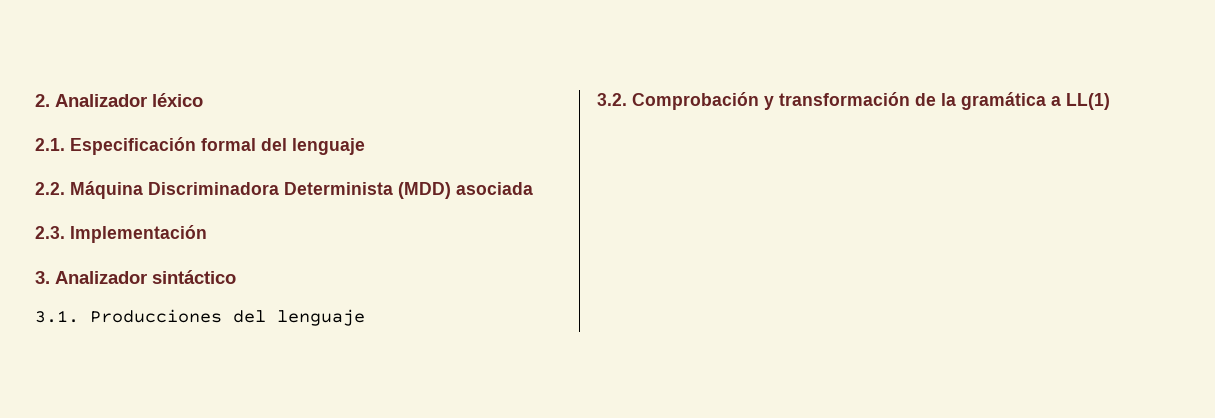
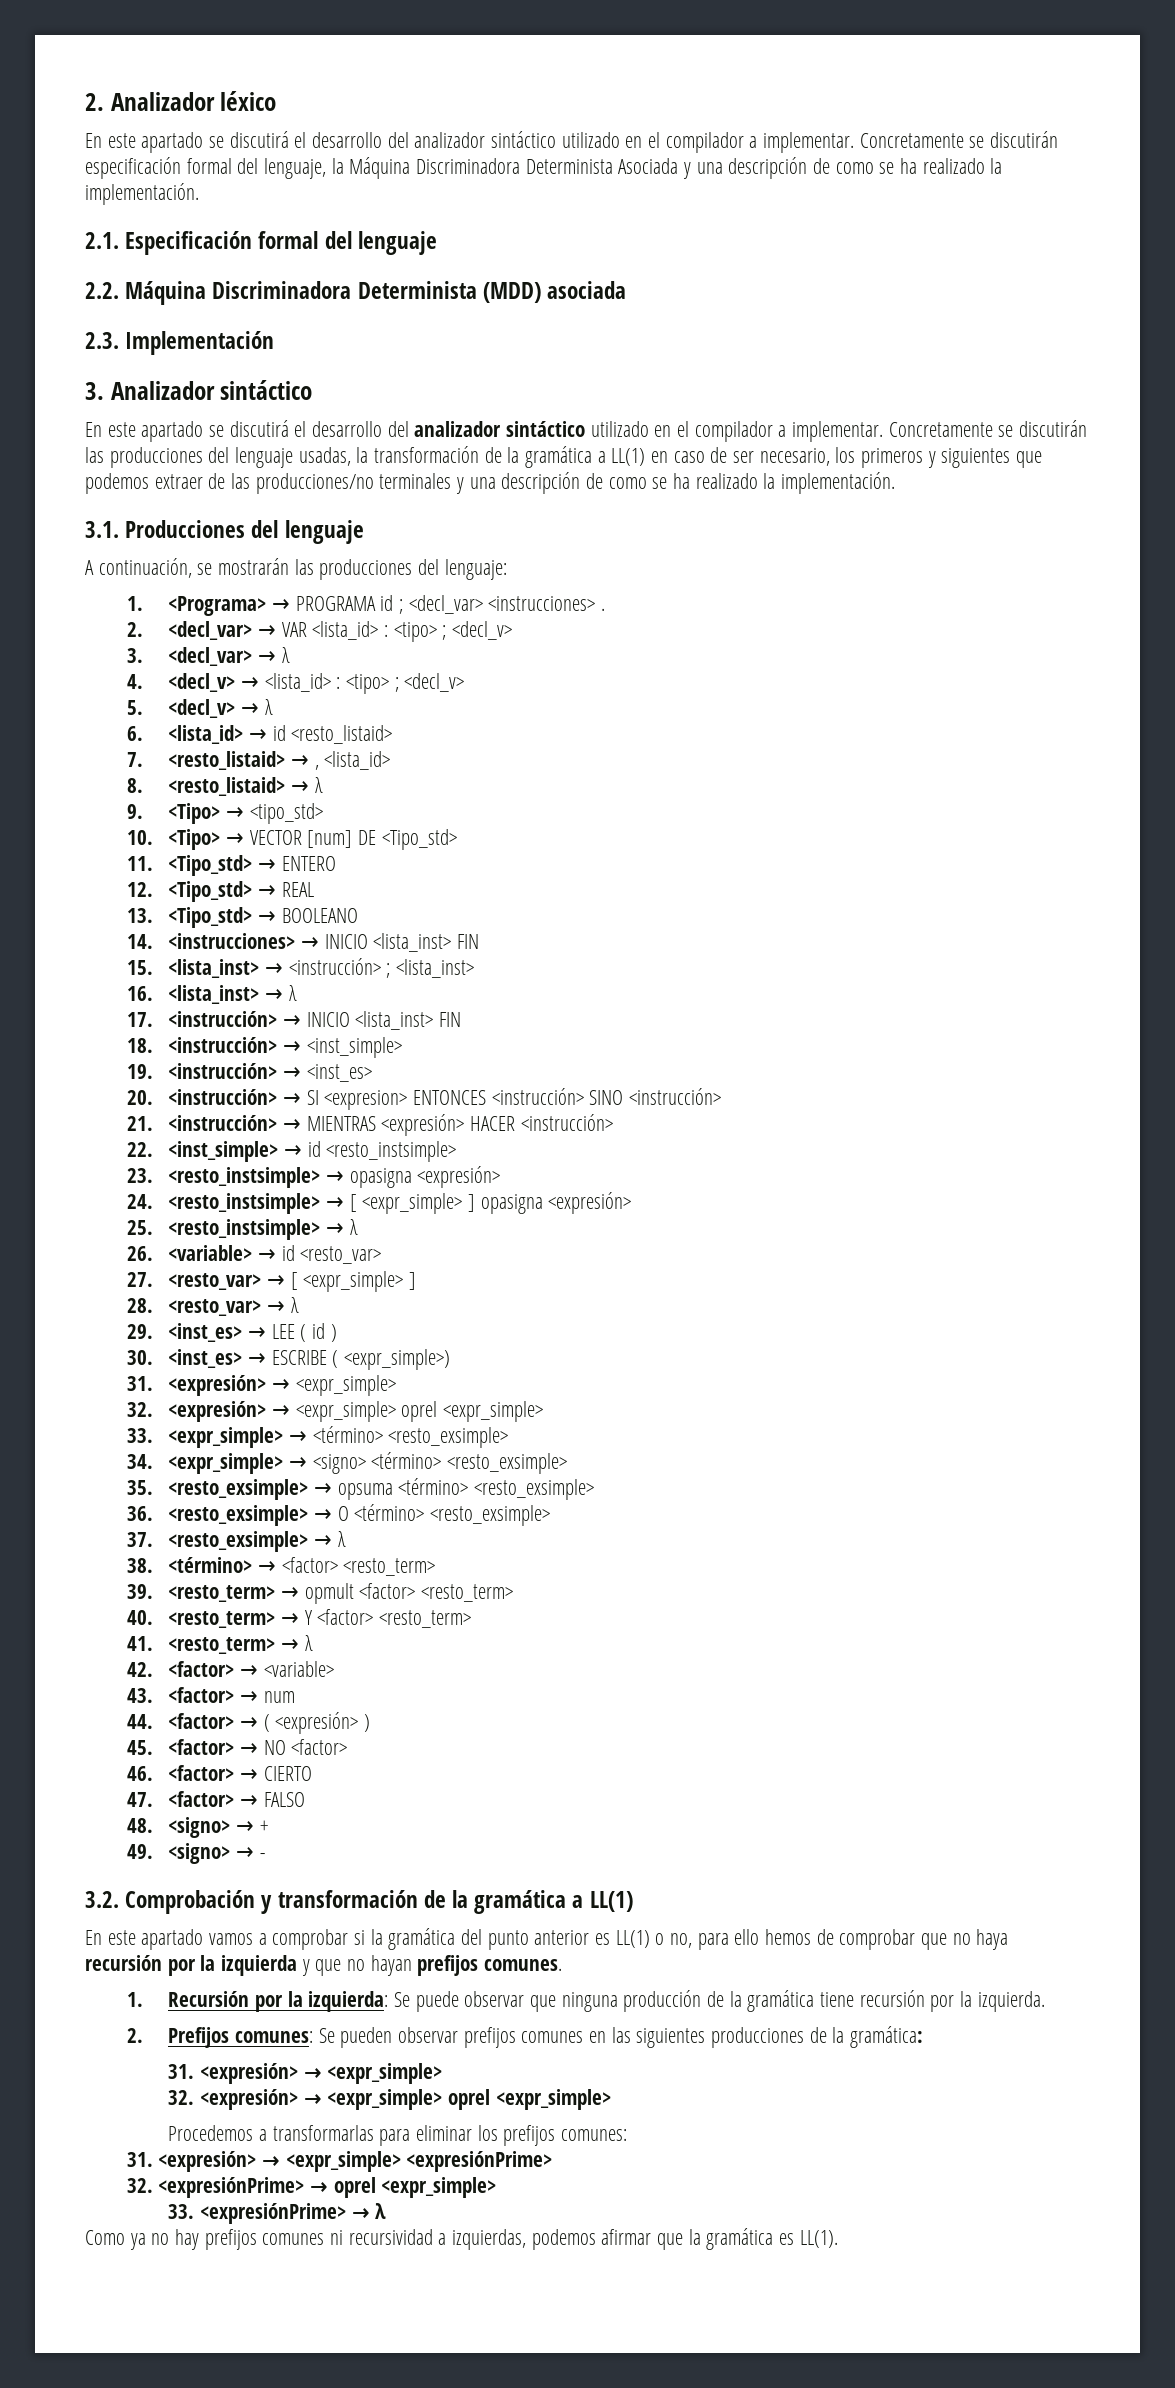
+ En este apartado se discutirá el desarrollo del analizador sintáctico utilizado en el compilador a implementar. Concretamente se discutirán especificación formal del lenguaje, la Máquina Discriminadora Determinista Asociada y una descripción de como se ha realizado la implementación.
+ En este apartado se discutirá el desarrollo del analizador sintáctico utilizado en el compilador a implementar. Concretamente se discutirán las producciones del lenguaje usadas, la transformación de la gramática a LL(1) en caso de ser necesario, los primeros y siguientes que podemos extraer de las producciones/no terminales y una descripción de como se ha realizado la implementación.
  3.1. Producciones del lenguaje
+ A continuación, se mostrarán las producciones del lenguaje:
+ 1. <Programa> → PROGRAMA id ; <decl_var> <instrucciones> .
+ 2. <decl_var> → VAR <lista_id> : <tipo> ; <decl_v>
+ 3. <decl_var> → λ
+ 4. <decl_v> → <lista_id> : <tipo> ; <decl_v>
+ 5. <decl_v> → λ
+ 6. <lista_id> → id <resto_listaid>
+ 7. <resto_listaid> → , <lista_id>
+ 8. <resto_listaid> → λ
+ 9. <Tipo> → <tipo_std>
+ 10. <Tipo> → VECTOR [num] DE <Tipo_std>
+ 11. <Tipo_std> → ENTERO
+ 12. <Tipo_std> → REAL
+ 13. <Tipo_std> → BOOLEANO
+ 14. <instrucciones> → INICIO <lista_inst> FIN
+ 15. <lista_inst> → <instrucción> ; <lista_inst>
+ 16. <lista_inst> → λ
+ 17. <instrucción> → INICIO <lista_inst> FIN
+ 18. <instrucción> → <inst_simple>
+ 19. <instrucción> → <inst_es>
+ 20. <instrucción> → SI <expresion> ENTONCES <instrucción> SINO <instrucción>
+ 21. <instrucción> → MIENTRAS <expresión> HACER <instrucción>
+ 22. <inst_simple> → id <resto_instsimple>
+ 23. <resto_instsimple> → opasigna <expresión>
+ 24. <resto_instsimple> → [ <expr_simple> ] opasigna <expresión>
+ 25. <resto_instsimple> → λ
+ 26. <variable> → id <resto_var>
+ 27. <resto_var> → [ <expr_simple> ]
+ 28. <resto_var> → λ
+ 29. <inst_es> → LEE ( id )
+ 30. <inst_es> → ESCRIBE ( <expr_simple>)
+ 31. <expresión> → <expr_simple>
+ 32. <expresión> → <expr_simple> oprel <expr_simple>
+ 33. <expr_simple> → <término> <resto_exsimple>
+ 34. <expr_simple> → <signo> <término> <resto_exsimple>
+ 35. <resto_exsimple> → opsuma <término> <resto_exsimple>
+ 36. <resto_exsimple> → O <término> <resto_exsimple>
+ 37. <resto_exsimple> → λ
+ 38. <término> → <factor> <resto_term>
+ 39. <resto_term> → opmult <factor> <resto_term>
+ 40. <resto_term> → Y <factor> <resto_term>
+ 41. <resto_term> → λ
+ 42. <factor> → <variable>
+ 43. <factor> → num
+ 44. <factor> → ( <expresión> )
+ 45. <factor> → NO <factor>
+ 46. <factor> → CIERTO
+ 47. <factor> → FALSO
+ 48. <signo> → +
+ 49. <signo> → -
+ En este apartado vamos a comprobar si la gramática del punto anterior es LL(1) o no, para ello hemos de comprobar que no haya recursión por la izquierda y que no hayan prefijos comunes.
+ 1. Recursión por la izquierda: Se puede observar que ninguna producción de la gramática tiene recursión por la izquierda.
+ 2. Prefijos comunes: Se pueden observar prefijos comunes en las siguientes producciones de la gramática:
+ 31. <expresión> → <expr_simple>
+ 32. <expresión> → <expr_simple> oprel <expr_simple>
+ Procedemos a transformarlas para eliminar los prefijos comunes:
+ 31. <expresión> → <expr_simple> <expresiónPrime>
+ 32. <expresiónPrime> → oprel <expr_simple>
+ 33. <expresiónPrime> → λ
+ Como ya no hay prefijos comunes ni recursividad a izquierdas, podemos afirmar que la gramática es LL(1).

